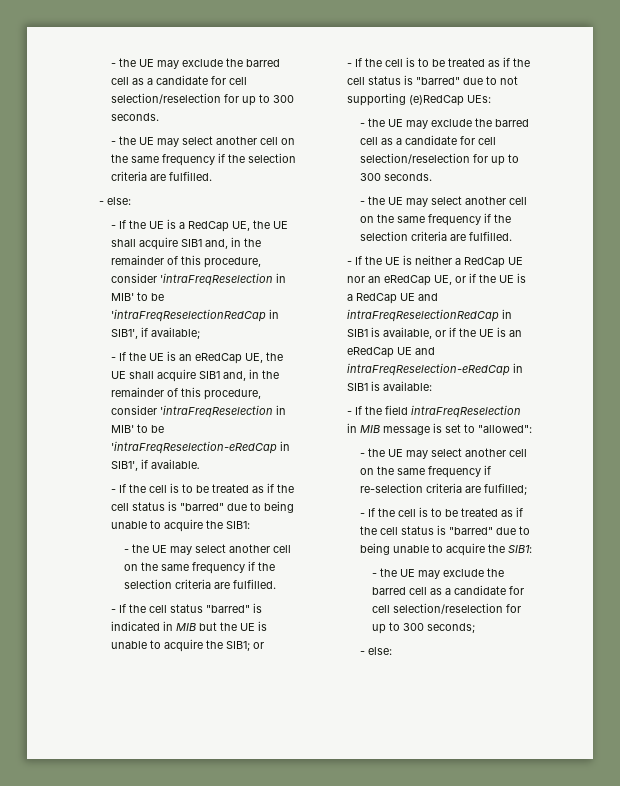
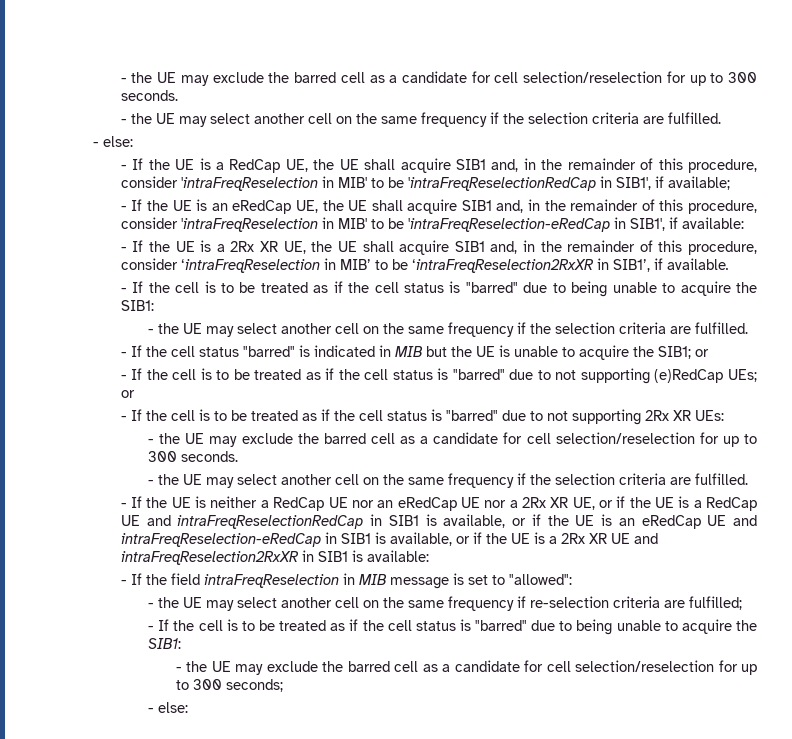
- - If the UE is an eRedCap UE, the UE shall acquire SIB1 and, in the remainder of this procedure, consider 'intraFreqReselection in MIB' to be 'intraFreqReselection-eRedCap in SIB1', if available.
+ - If the UE is an eRedCap UE, the UE shall acquire SIB1 and, in the remainder of this procedure, consider 'intraFreqReselection in MIB' to be 'intraFreqReselection-eRedCap in SIB1', if available:
+ - If the UE is a 2Rx XR UE, the UE shall acquire SIB1 and, in the remainder of this procedure, consider ‘intraFreqReselection in MIB’ to be ‘intraFreqReselection2RxXR in SIB1’, if available.
- - If the cell is to be treated as if the cell status is "barred" due to not supporting (e)RedCap UEs:
+ - If the cell is to be treated as if the cell status is "barred" due to not supporting (e)RedCap UEs; or
+ - If the cell is to be treated as if the cell status is "barred" due to not supporting 2Rx XR UEs:
- - If the UE is neither a RedCap UE nor an eRedCap UE, or if the UE is a RedCap UE and intraFreqReselectionRedCap in SIB1 is available, or if the UE is an eRedCap UE and intraFreqReselection-eRedCap in SIB1 is available:
+ - If the UE is neither a RedCap UE nor an eRedCap UE nor a 2Rx XR UE, or if the UE is a RedCap UE and intraFreqReselectionRedCap in SIB1 is available, or if the UE is an eRedCap UE and intraFreqReselection-eRedCap in SIB1 is available, or if the UE is a 2Rx XR UE and intraFreqReselection2RxXR in SIB1 is available:

